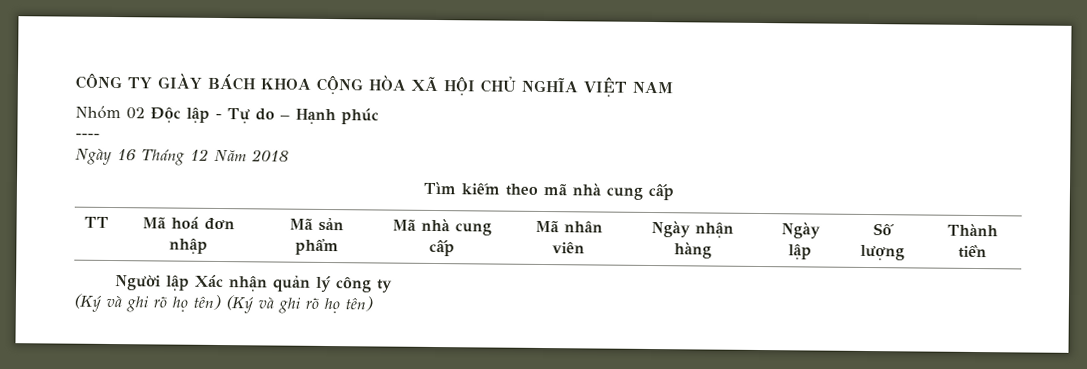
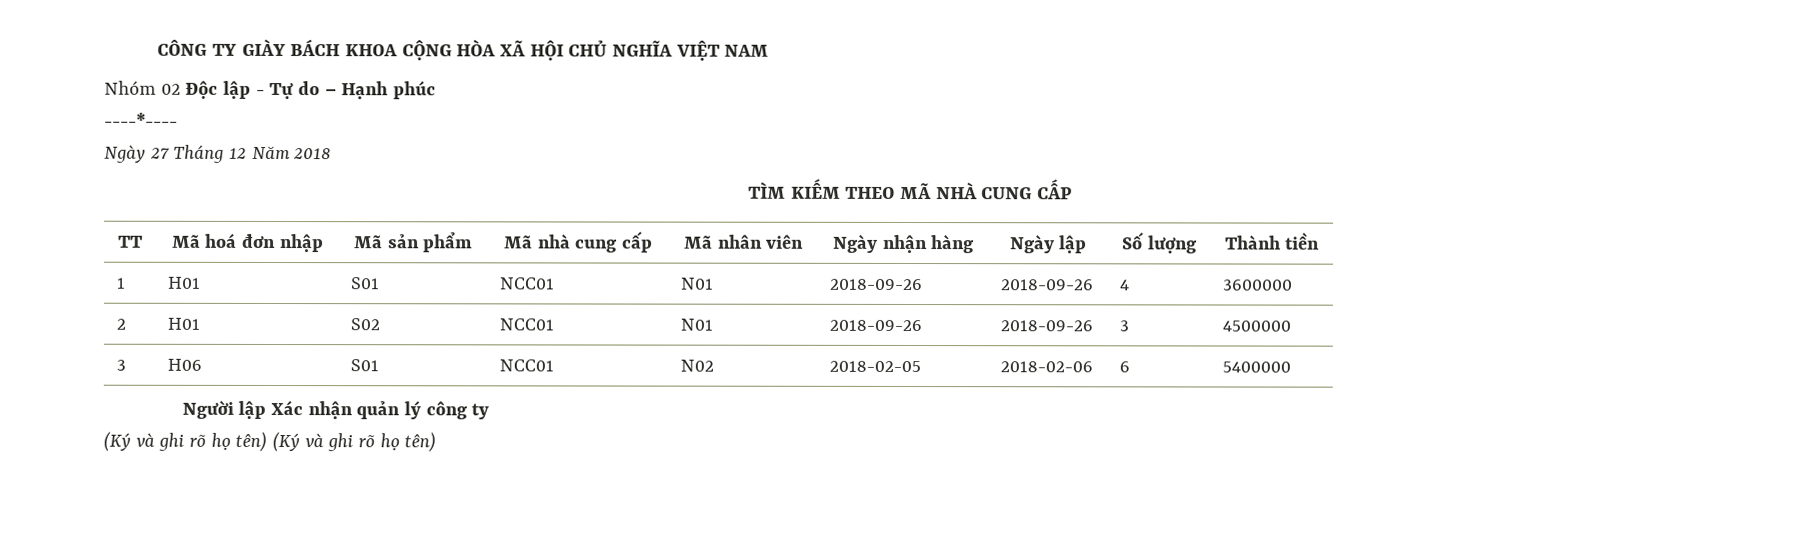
- ----
- Ngày 16 Tháng 12 Năm 2018
+ ----*----
+ Ngày 27 Tháng 12 Năm 2018
- Tìm kiếm theo mã nhà cung cấp
+ TÌM KIẾM THEO MÃ NHÀ CUNG CẤP
+ 1 | H01 | S01 | NCC01 | N01 | 2018-09-26 | 2018-09-26 | 4 | 3600000
+ 2 | H01 | S02 | NCC01 | N01 | 2018-09-26 | 2018-09-26 | 3 | 4500000
+ 3 | H06 | S01 | NCC01 | N02 | 2018-02-05 | 2018-02-06 | 6 | 5400000

